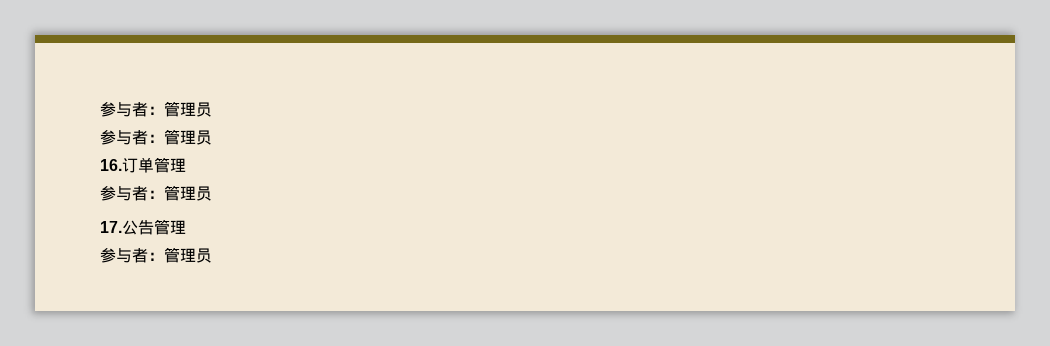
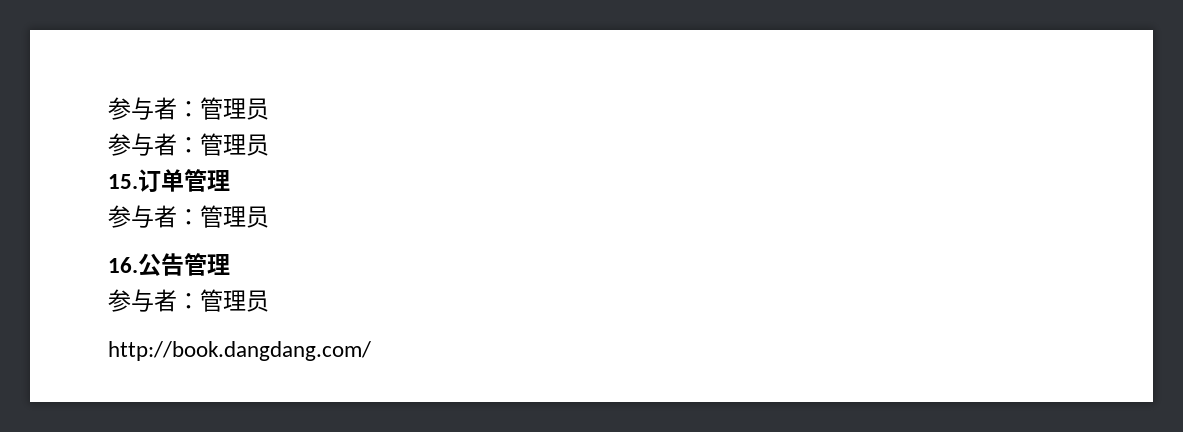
- 16.订单管理
+ 15.订单管理
- 17.公告管理
+ 16.公告管理
+ http://book.dangdang.com/

